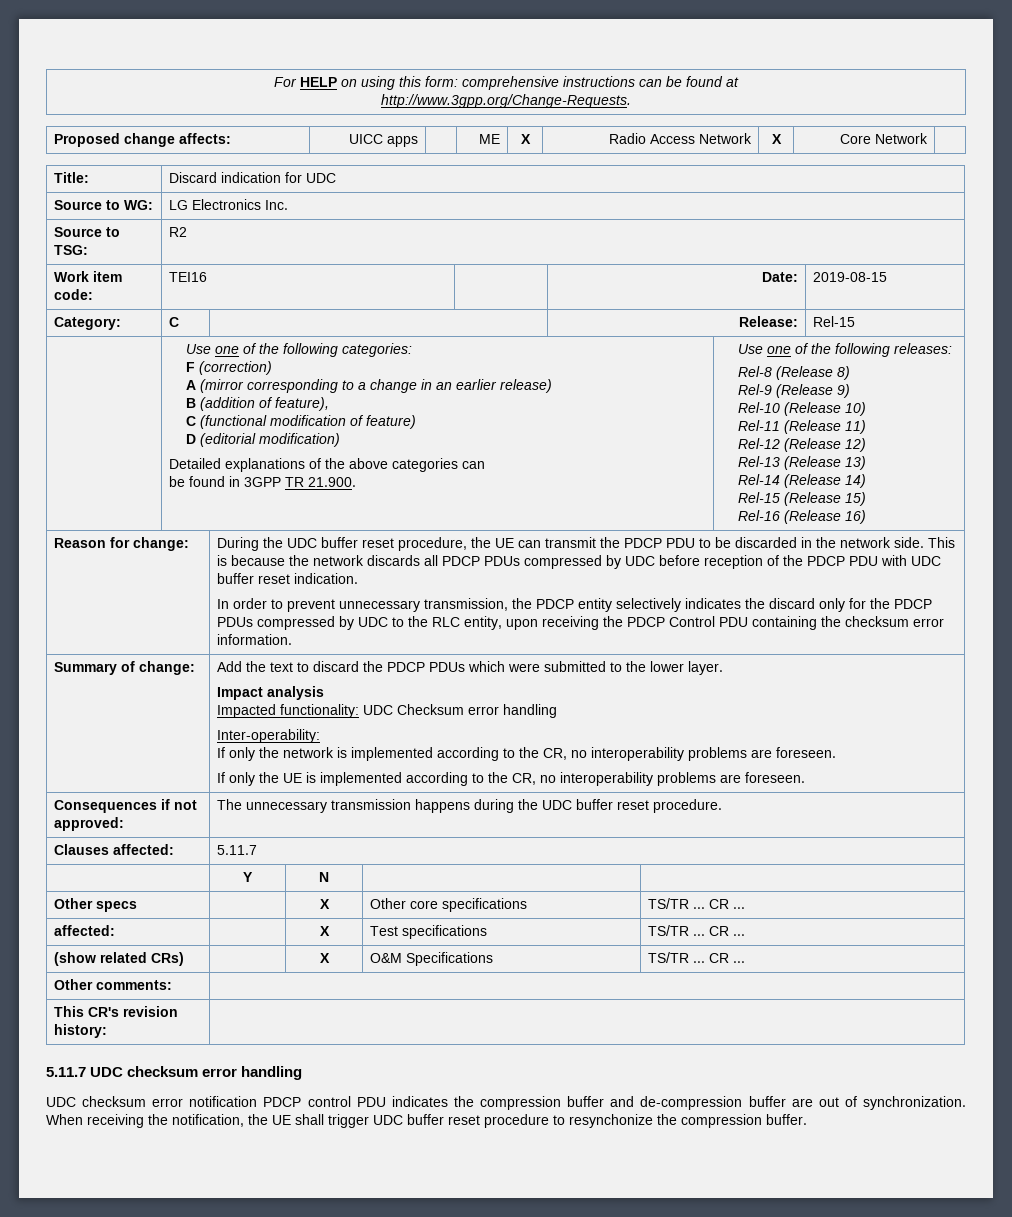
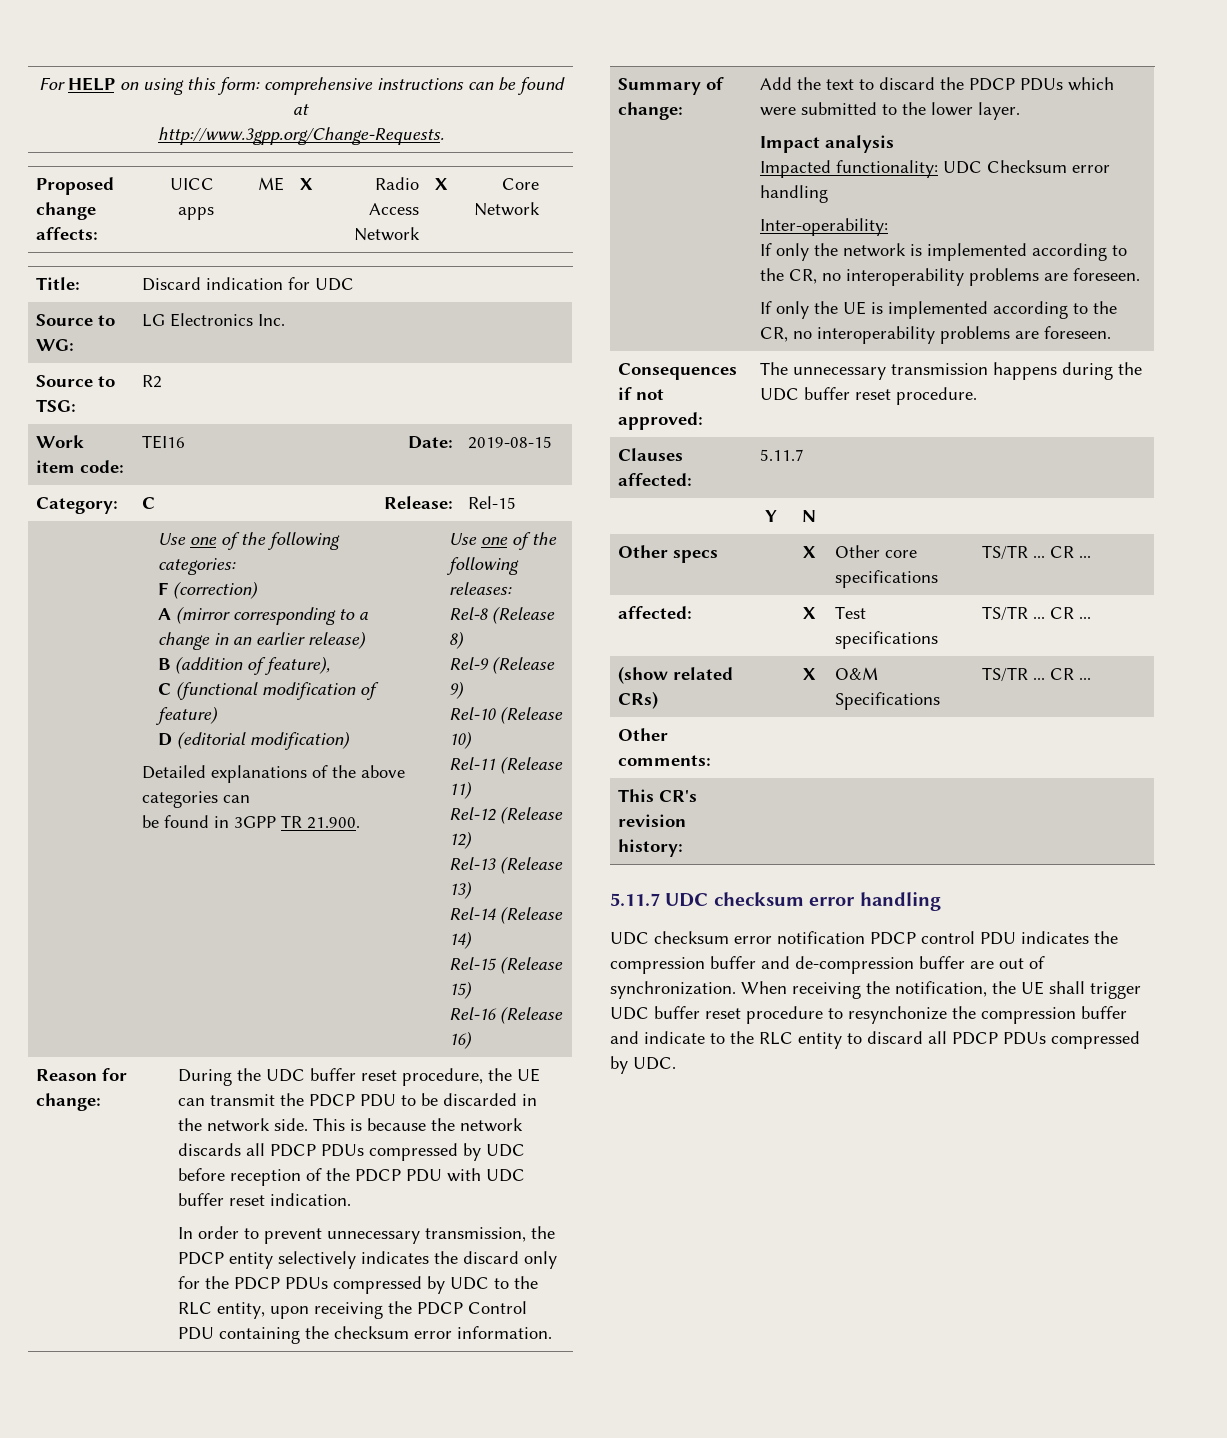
- When receiving the notification, the UE shall trigger UDC buffer reset procedure to resynchonize the compression buffer.
+ When receiving the notification, the UE shall trigger UDC buffer reset procedure to resynchonize the compression buffer and indicate to the RLC entity to discard all PDCP PDUs compressed by UDC.

